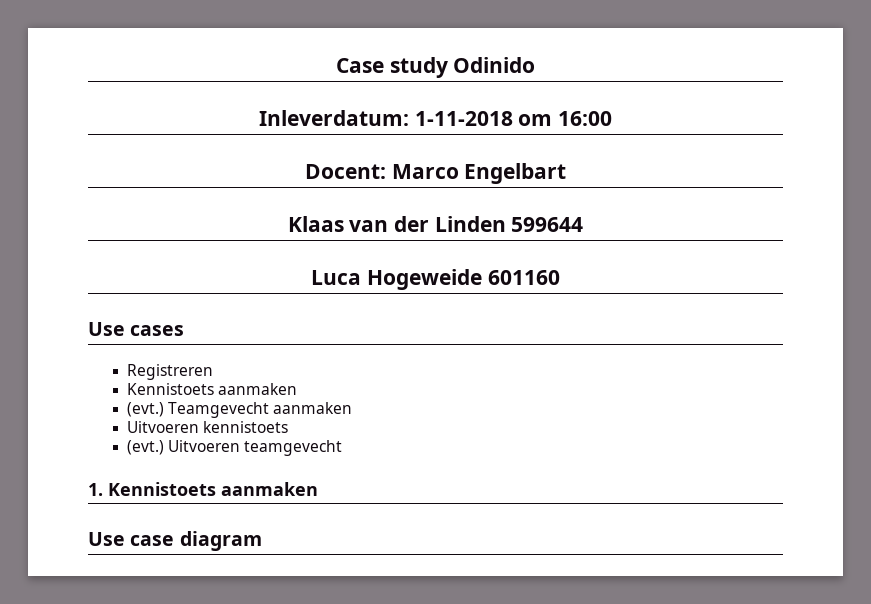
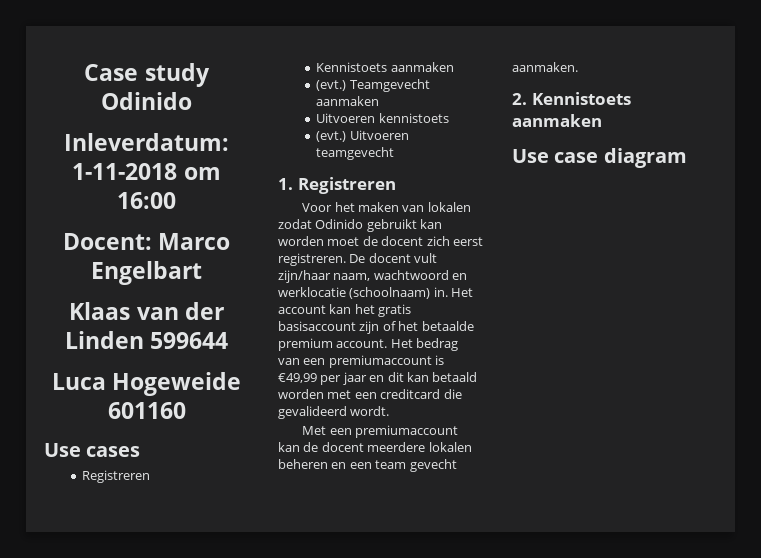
- 1. Kennistoets aanmaken
+ 1. Registreren
+ Voor het maken van lokalen zodat Odinido gebruikt kan worden moet de docent zich eerst registreren. De docent vult zijn/haar naam, wachtwoord en werklocatie (schoolnaam) in. Het account kan het gratis basisaccount zijn of het betaalde premium account. Het bedrag van een premiumaccount is €49,99 per jaar en dit kan betaald worden met een creditcard die gevalideerd wordt.
+ Met een premiumaccount kan de docent meerdere lokalen beheren en een team gevecht aanmaken.
+ 2. Kennistoets aanmaken

